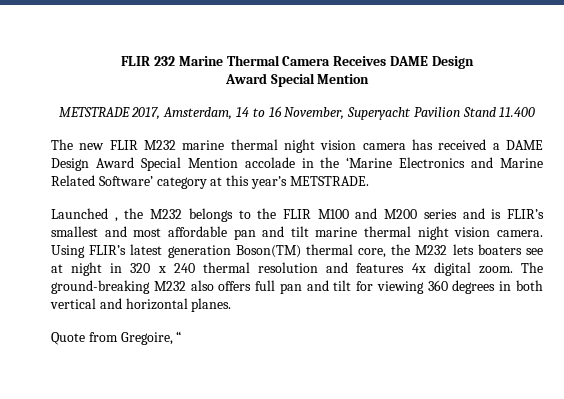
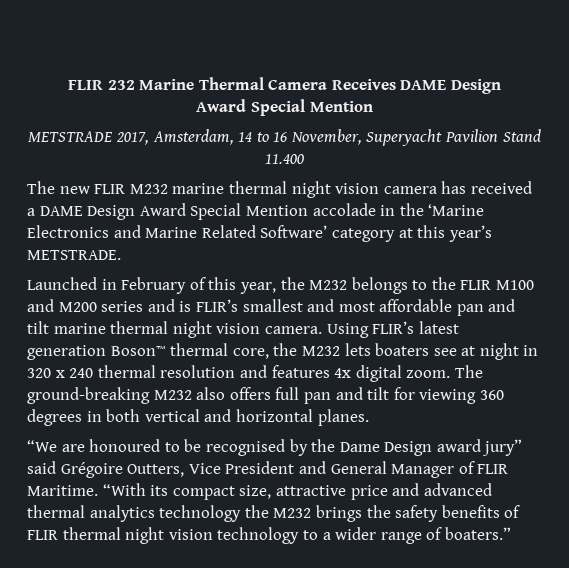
- Launched , the M232 belongs to the FLIR M100 and M200 series and is FLIR’s smallest and most affordable pan and tilt marine thermal night vision camera.
+ Launched in February of this year, the M232 belongs to the FLIR M100 and M200 series and is FLIR’s smallest and most affordable pan and tilt marine thermal night vision camera.
- Using FLIR’s latest generation Boson(TM) thermal core, the M232 lets boaters see at night in 320 x 240 thermal resolution and features 4x digital zoom.
+ Using FLIR’s latest generation Boson™ thermal core, the M232 lets boaters see at night in 320 x 240 thermal resolution and features 4x digital zoom.
- Quote from Gregoire, “
+ “We are honoured to be recognised by the Dame Design award jury” said Grégoire Outters, Vice President and General Manager of FLIR Maritime. “With its compact size, attractive price and advanced thermal analytics technology the M232 brings the safety benefits of FLIR thermal night vision technology to a wider range of boaters.”

